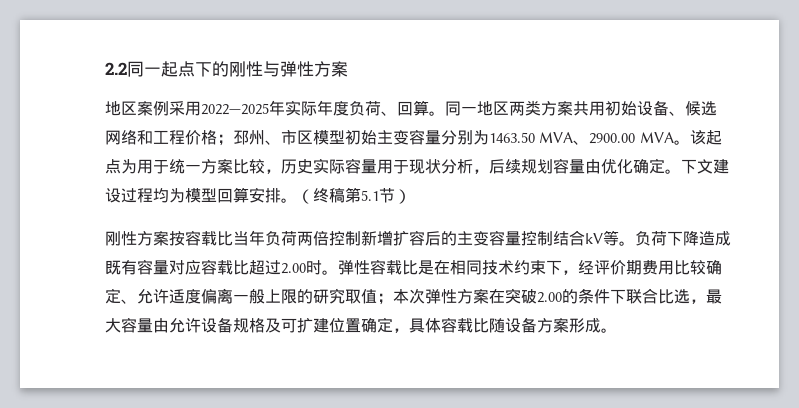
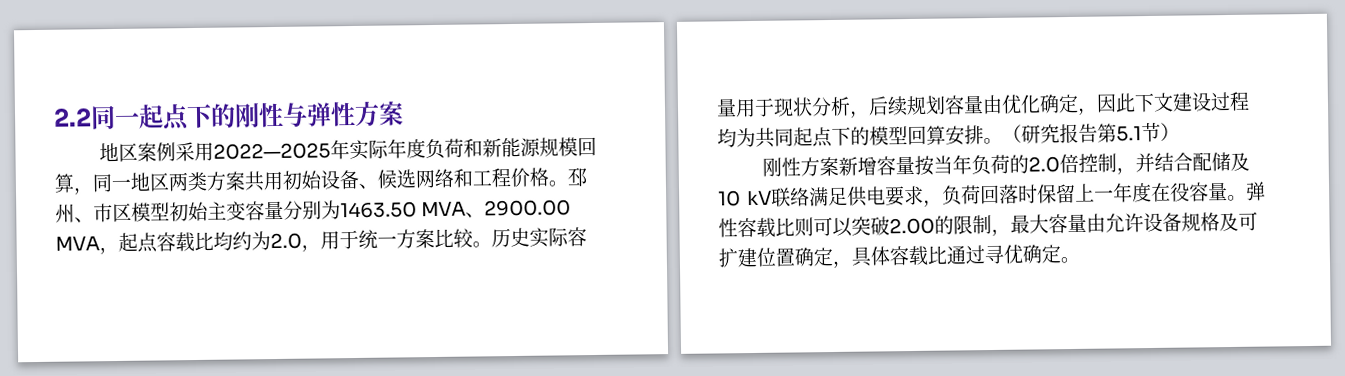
- 地区案例采用2022—2025年实际年度负荷、回算。同一地区两类方案共用初始设备、候选网络和工程价格；邳州、市区模型初始主变容量分别为1463.50 MVA、2900.00 MVA。该起点为用于统一方案比较，历史实际容量用于现状分析，后续规划容量由优化确定。下文建设过程均为模型回算安排。
+ 地区案例采用2022—2025年实际年度负荷和新能源规模回算，同一地区两类方案共用初始设备、候选网络和工程价格。邳州、市区模型初始主变容量分别为1463.50 MVA、2900.00 MVA，起点容载比均约为2.0，用于统一方案比较。历史实际容量用于现状分析，后续规划容量由优化确定，因此下文建设过程均为共同起点下的模型回算安排。
- （终稿第5.1节）
+ （研究报告第5.1节）
- 刚性方案按容载比当年负荷两倍控制新增扩容后的主变容量控制结合kV等。负荷下降造成既有容量对应容载比超过2.00时。弹性容载比是在相同技术约束下，经评价期费用比较确定、允许适度偏离一般上限的研究取值；本次弹性方案在突破2.00的条件下联合比选，最大容量由允许设备规格及可扩建位置确定，具体容载比随设备方案形成。
+ 刚性方案新增容量按当年负荷的2.0倍控制，并结合配储及10 kV联络满足供电要求，负荷回落时保留上一年度在役容量。弹性容载比则可以突破2.00的限制，最大容量由允许设备规格及可扩建位置确定，具体容载比通过寻优确定。

